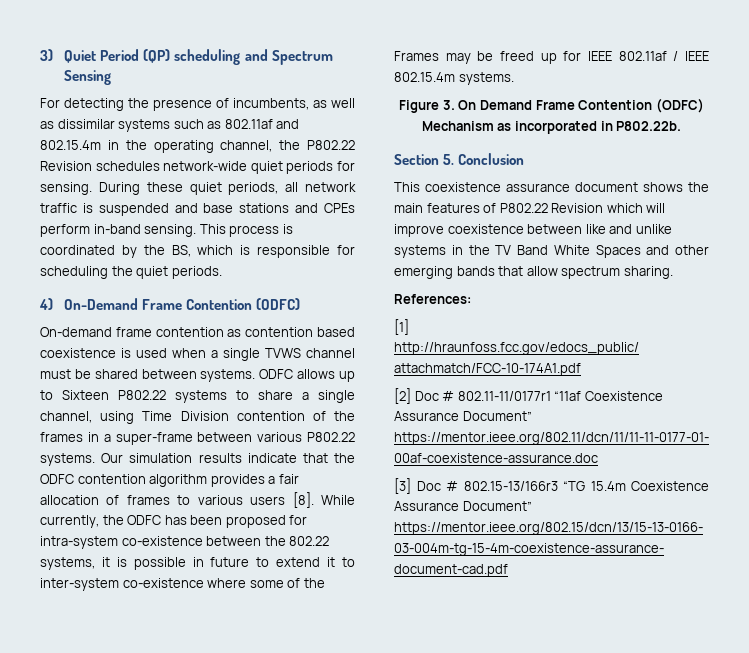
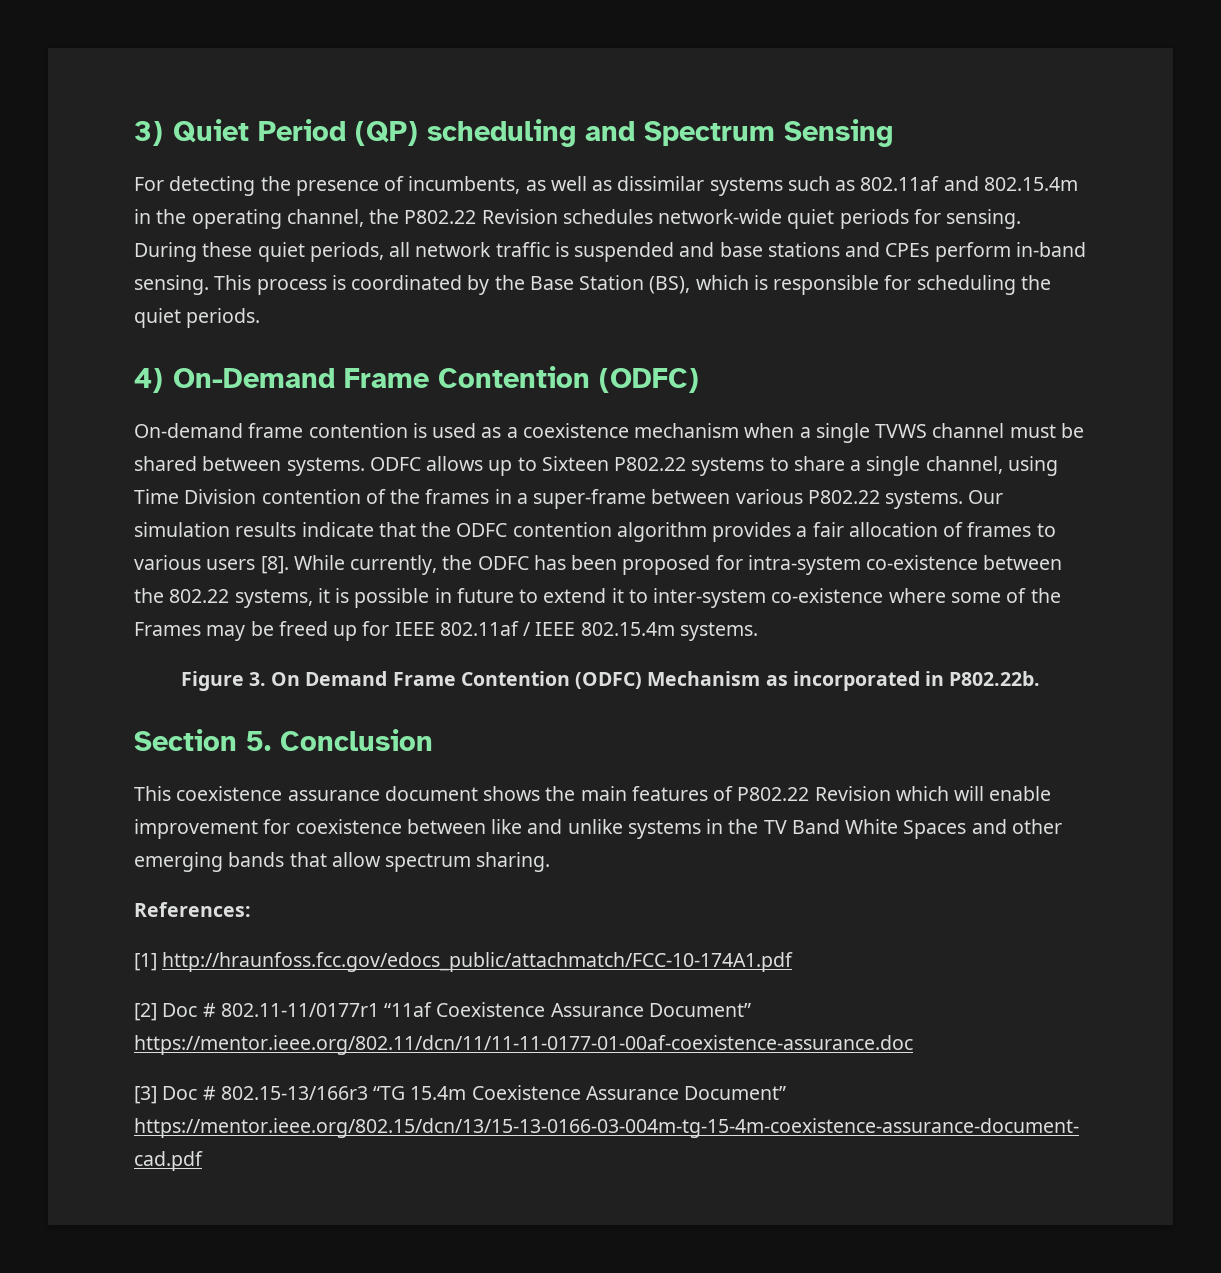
- This process is coordinated by the BS, which is responsible for scheduling the quiet periods.
+ This process is coordinated by the Base Station (BS), which is responsible for scheduling the quiet periods.
- On-demand frame contention as contention based coexistence is used when a single TVWS channel must be shared between systems.
+ On-demand frame contention is used as a coexistence mechanism when a single TVWS channel must be shared between systems.
- This coexistence assurance document shows the main features of P802.22 Revision which will improve coexistence between like and unlike systems in the TV Band White Spaces and other emerging bands that allow spectrum sharing.
+ This coexistence assurance document shows the main features of P802.22 Revision which will enable improvement for coexistence between like and unlike systems in the TV Band White Spaces and other emerging bands that allow spectrum sharing.

